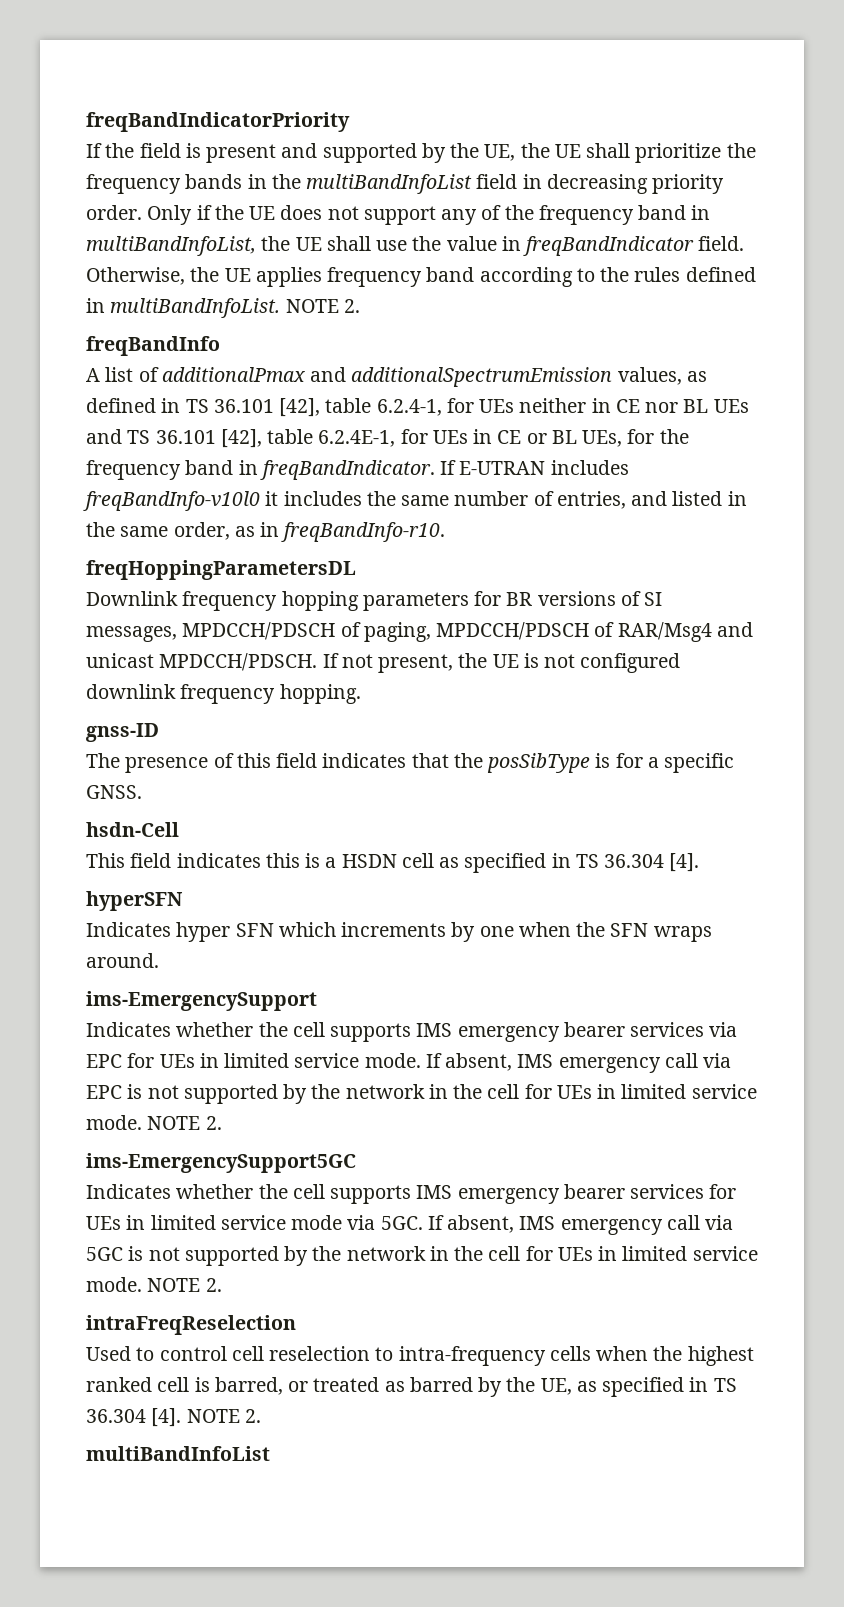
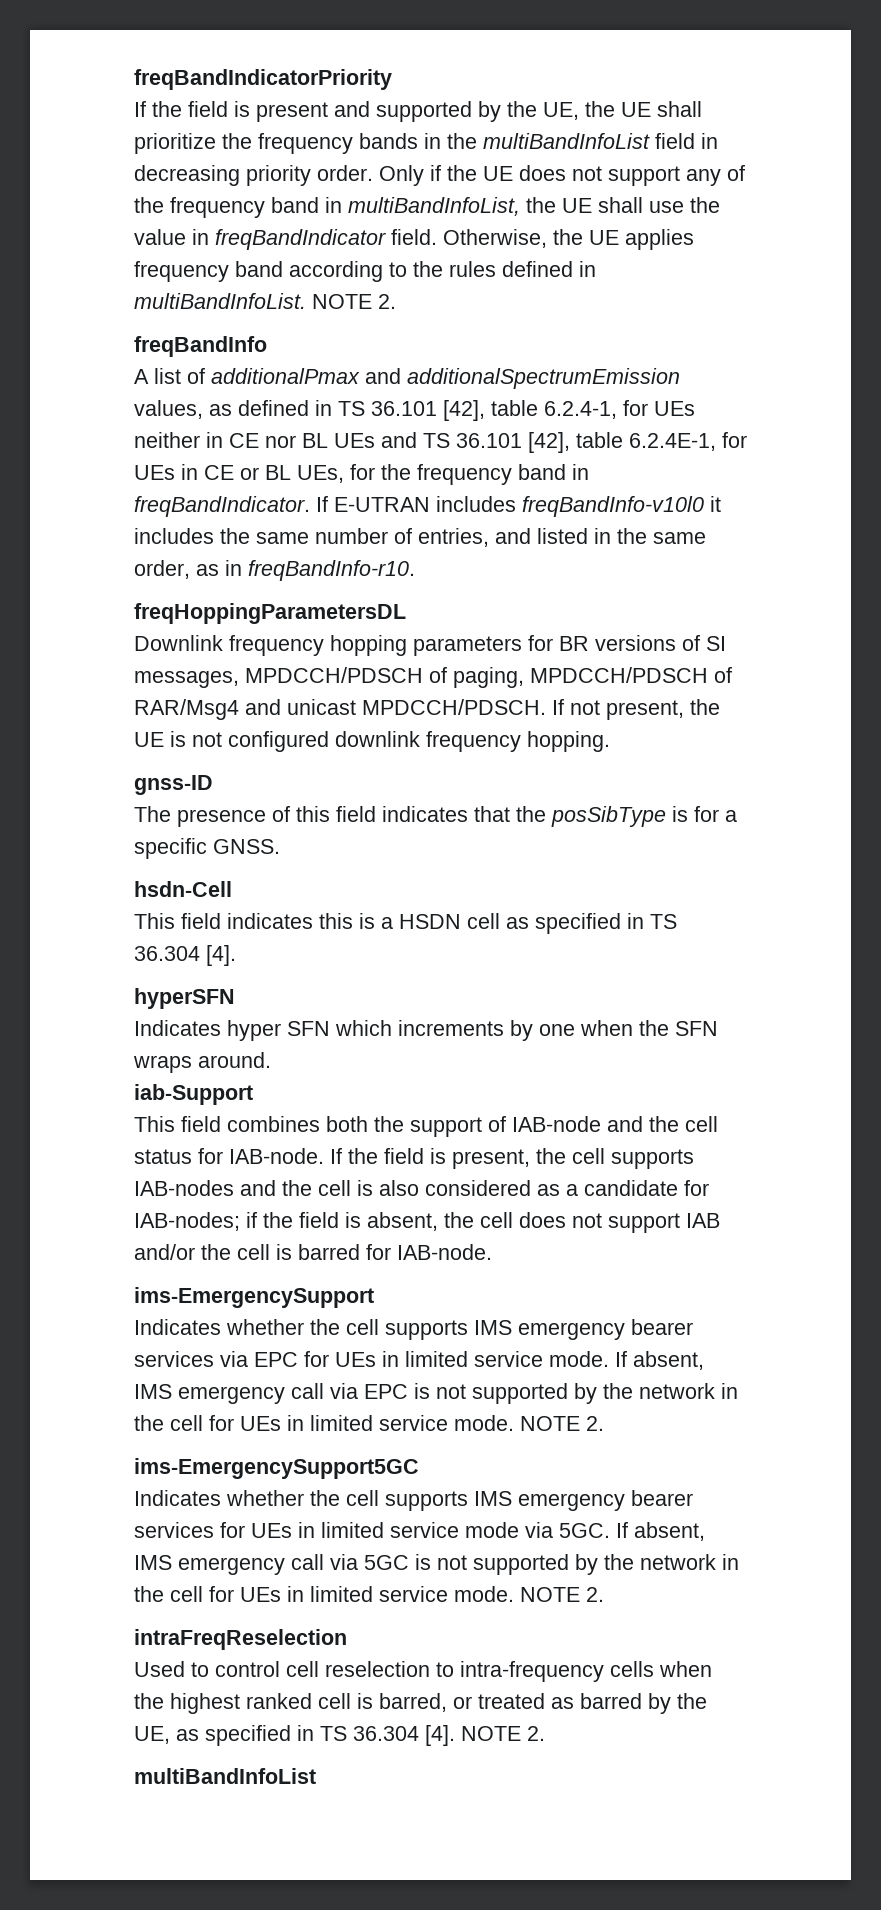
+ iab-Support
+ This field combines both the support of IAB-node and the cell status for IAB-node. If the field is present, the cell supports IAB-nodes and the cell is also considered as a candidate for IAB-nodes; if the field is absent, the cell does not support IAB and/or the cell is barred for IAB-node.

